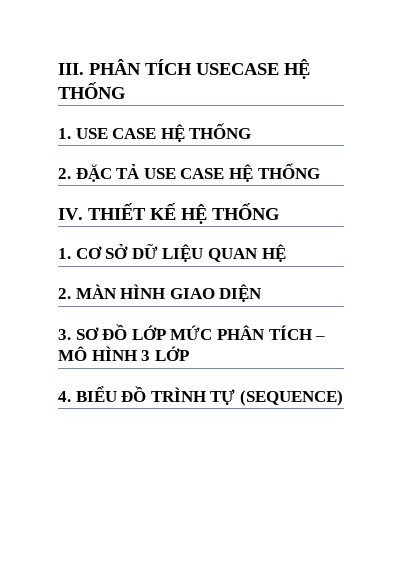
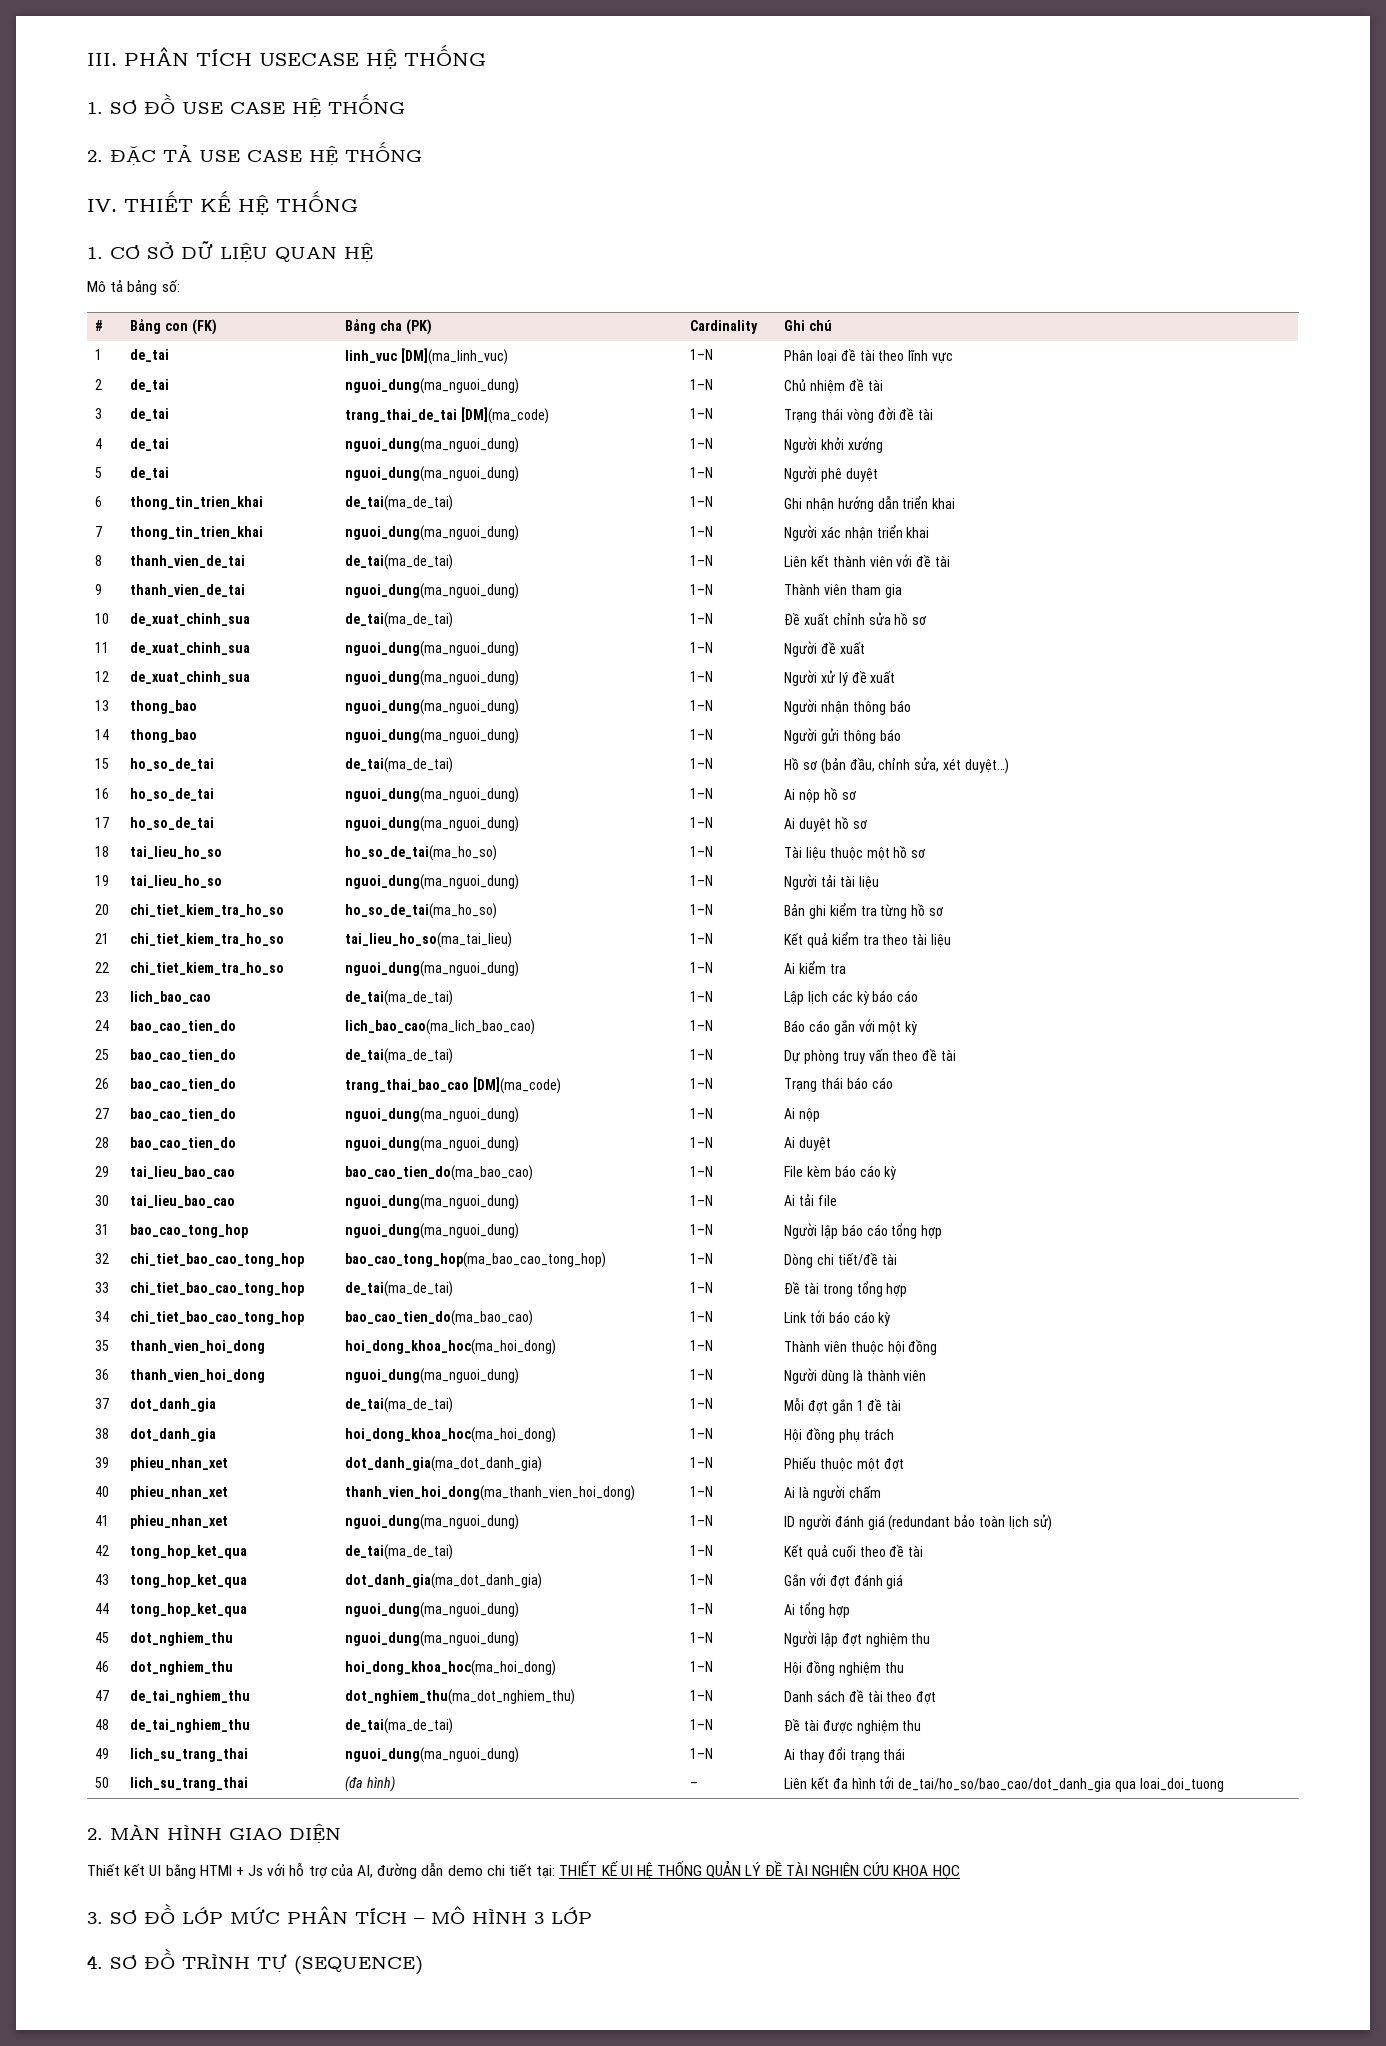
- 1. USE CASE HỆ THỐNG
+ 1. SƠ ĐỒ USE CASE HỆ THỐNG
+ Mô tả bảng số:
+ # | Bảng con (FK) | Bảng cha (PK) | Cardinality | Ghi chú
+ 1 | de_tai | linh_vuc [DM](ma_linh_vuc) | 1–N | Phân loại đề tài theo lĩnh vực
+ 2 | de_tai | nguoi_dung(ma_nguoi_dung) | 1–N | Chủ nhiệm đề tài
+ 3 | de_tai | trang_thai_de_tai [DM](ma_code) | 1–N | Trạng thái vòng đời đề tài
+ 4 | de_tai | nguoi_dung(ma_nguoi_dung) | 1–N | Người khởi xướng
+ 5 | de_tai | nguoi_dung(ma_nguoi_dung) | 1–N | Người phê duyệt
+ 6 | thong_tin_trien_khai | de_tai(ma_de_tai) | 1–N | Ghi nhận hướng dẫn triển khai
+ 7 | thong_tin_trien_khai | nguoi_dung(ma_nguoi_dung) | 1–N | Người xác nhận triển khai
+ 8 | thanh_vien_de_tai | de_tai(ma_de_tai) | 1–N | Liên kết thành viên với đề tài
+ 9 | thanh_vien_de_tai | nguoi_dung(ma_nguoi_dung) | 1–N | Thành viên tham gia
+ 10 | de_xuat_chinh_sua | de_tai(ma_de_tai) | 1–N | Đề xuất chỉnh sửa hồ sơ
+ 11 | de_xuat_chinh_sua | nguoi_dung(ma_nguoi_dung) | 1–N | Người đề xuất
+ 12 | de_xuat_chinh_sua | nguoi_dung(ma_nguoi_dung) | 1–N | Người xử lý đề xuất
+ 13 | thong_bao | nguoi_dung(ma_nguoi_dung) | 1–N | Người nhận thông báo
+ 14 | thong_bao | nguoi_dung(ma_nguoi_dung) | 1–N | Người gửi thông báo
+ 15 | ho_so_de_tai | de_tai(ma_de_tai) | 1–N | Hồ sơ (bản đầu, chỉnh sửa, xét duyệt…)
+ 16 | ho_so_de_tai | nguoi_dung(ma_nguoi_dung) | 1–N | Ai nộp hồ sơ
+ 17 | ho_so_de_tai | nguoi_dung(ma_nguoi_dung) | 1–N | Ai duyệt hồ sơ
+ 18 | tai_lieu_ho_so | ho_so_de_tai(ma_ho_so) | 1–N | Tài liệu thuộc một hồ sơ
+ 19 | tai_lieu_ho_so | nguoi_dung(ma_nguoi_dung) | 1–N | Người tải tài liệu
+ 20 | chi_tiet_kiem_tra_ho_so | ho_so_de_tai(ma_ho_so) | 1–N | Bản ghi kiểm tra từng hồ sơ
+ 21 | chi_tiet_kiem_tra_ho_so | tai_lieu_ho_so(ma_tai_lieu) | 1–N | Kết quả kiểm tra theo tài liệu
+ 22 | chi_tiet_kiem_tra_ho_so | nguoi_dung(ma_nguoi_dung) | 1–N | Ai kiểm tra
+ 23 | lich_bao_cao | de_tai(ma_de_tai) | 1–N | Lập lịch các kỳ báo cáo
+ 24 | bao_cao_tien_do | lich_bao_cao(ma_lich_bao_cao) | 1–N | Báo cáo gắn với một kỳ
+ 25 | bao_cao_tien_do | de_tai(ma_de_tai) | 1–N | Dự phòng truy vấn theo đề tài
+ 26 | bao_cao_tien_do | trang_thai_bao_cao [DM](ma_code) | 1–N | Trạng thái báo cáo
+ 27 | bao_cao_tien_do | nguoi_dung(ma_nguoi_dung) | 1–N | Ai nộp
+ 28 | bao_cao_tien_do | nguoi_dung(ma_nguoi_dung) | 1–N | Ai duyệt
+ 29 | tai_lieu_bao_cao | bao_cao_tien_do(ma_bao_cao) | 1–N | File kèm báo cáo kỳ
+ 30 | tai_lieu_bao_cao | nguoi_dung(ma_nguoi_dung) | 1–N | Ai tải file
+ 31 | bao_cao_tong_hop | nguoi_dung(ma_nguoi_dung) | 1–N | Người lập báo cáo tổng hợp
+ 32 | chi_tiet_bao_cao_tong_hop | bao_cao_tong_hop(ma_bao_cao_tong_hop) | 1–N | Dòng chi tiết/đề tài
+ 33 | chi_tiet_bao_cao_tong_hop | de_tai(ma_de_tai) | 1–N | Đề tài trong tổng hợp
+ 34 | chi_tiet_bao_cao_tong_hop | bao_cao_tien_do(ma_bao_cao) | 1–N | Link tới báo cáo kỳ
+ 35 | thanh_vien_hoi_dong | hoi_dong_khoa_hoc(ma_hoi_dong) | 1–N | Thành viên thuộc hội đồng
+ 36 | thanh_vien_hoi_dong | nguoi_dung(ma_nguoi_dung) | 1–N | Người dùng là thành viên
+ 37 | dot_danh_gia | de_tai(ma_de_tai) | 1–N | Mỗi đợt gắn 1 đề tài
+ 38 | dot_danh_gia | hoi_dong_khoa_hoc(ma_hoi_dong) | 1–N | Hội đồng phụ trách
+ 39 | phieu_nhan_xet | dot_danh_gia(ma_dot_danh_gia) | 1–N | Phiếu thuộc một đợt
+ 40 | phieu_nhan_xet | thanh_vien_hoi_dong(ma_thanh_vien_hoi_dong) | 1–N | Ai là người chấm
+ 41 | phieu_nhan_xet | nguoi_dung(ma_nguoi_dung) | 1–N | ID người đánh giá (redundant bảo toàn lịch sử)
+ 42 | tong_hop_ket_qua | de_tai(ma_de_tai) | 1–N | Kết quả cuối theo đề tài
+ 43 | tong_hop_ket_qua | dot_danh_gia(ma_dot_danh_gia) | 1–N | Gắn với đợt đánh giá
+ 44 | tong_hop_ket_qua | nguoi_dung(ma_nguoi_dung) | 1–N | Ai tổng hợp
+ 45 | dot_nghiem_thu | nguoi_dung(ma_nguoi_dung) | 1–N | Người lập đợt nghiệm thu
+ 46 | dot_nghiem_thu | hoi_dong_khoa_hoc(ma_hoi_dong) | 1–N | Hội đồng nghiệm thu
+ 47 | de_tai_nghiem_thu | dot_nghiem_thu(ma_dot_nghiem_thu) | 1–N | Danh sách đề tài theo đợt
+ 48 | de_tai_nghiem_thu | de_tai(ma_de_tai) | 1–N | Đề tài được nghiệm thu
+ 49 | lich_su_trang_thai | nguoi_dung(ma_nguoi_dung) | 1–N | Ai thay đổi trạng thái
+ 50 | lich_su_trang_thai | (đa hình) | – | Liên kết đa hình tới de_tai/ho_so/bao_cao/dot_danh_gia qua loai_doi_tuong
+ Thiết kết UI bằng HTMl + Js với hỗ trợ của AI, đường dẫn demo chi tiết tại: THIẾT KẾ UI HỆ THỐNG QUẢN LÝ ĐỀ TÀI NGHIÊN CỨU KHOA HỌC
- 4. BIỂU ĐỒ TRÌNH TỰ (SEQUENCE)
+ 4. SƠ ĐỒ TRÌNH TỰ (SEQUENCE)

